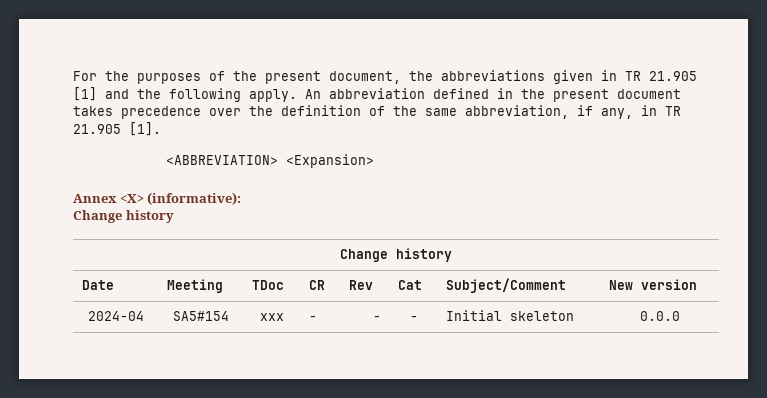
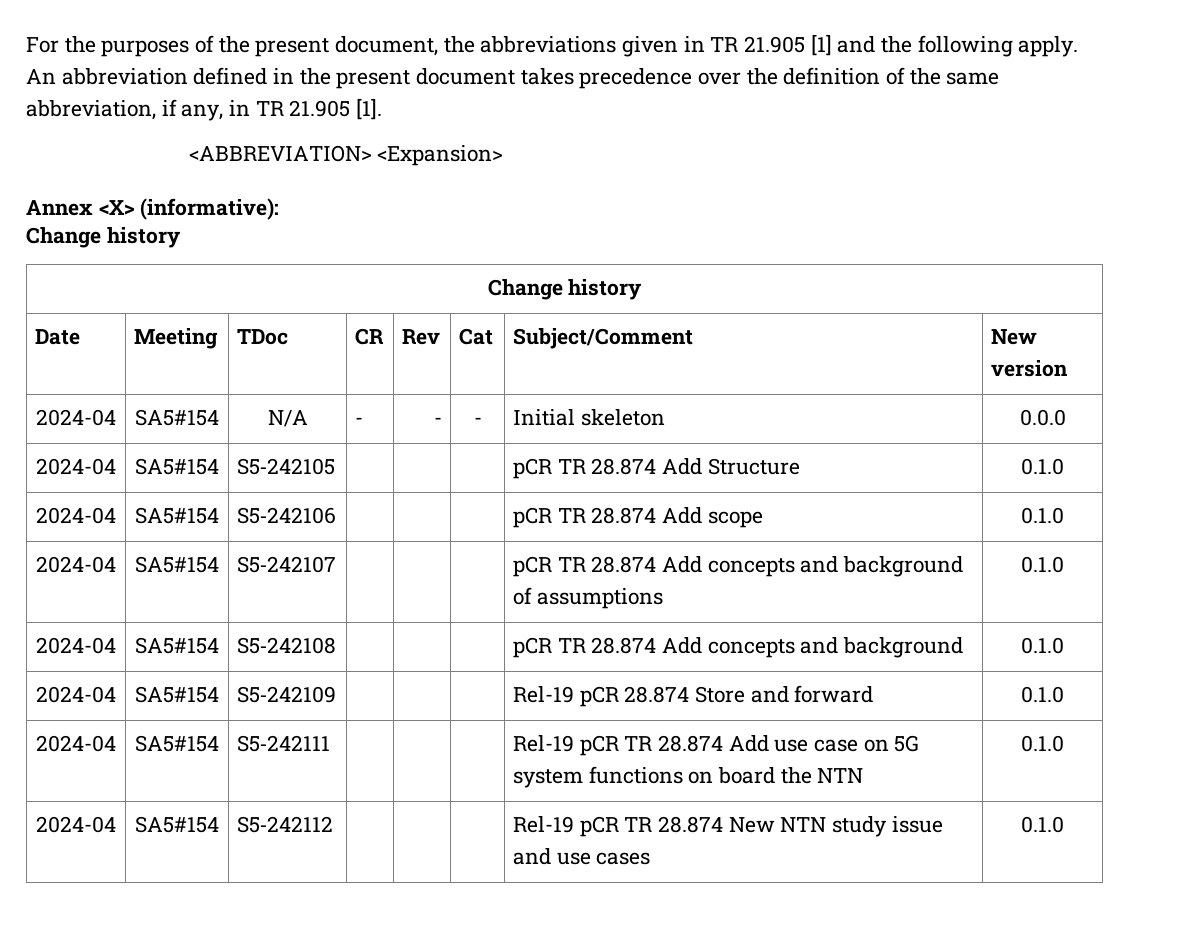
- 2024-04 | SA5#154 | xxx | - | - | - | Initial skeleton | 0.0.0
+ 2024-04 | SA5#154 | N/A | - | - | - | Initial skeleton | 0.0.0
+ 2024-04 | SA5#154 | S5‑242105 | | | | pCR TR 28.874 Add Structure | 0.1.0
+ 2024-04 | SA5#154 | S5‑242106 | | | | pCR TR 28.874 Add scope | 0.1.0
+ 2024-04 | SA5#154 | S5‑242107 | | | | pCR TR 28.874 Add concepts and background of assumptions | 0.1.0
+ 2024-04 | SA5#154 | S5‑242108 | | | | pCR TR 28.874 Add concepts and background | 0.1.0
+ 2024-04 | SA5#154 | S5‑242109 | | | | Rel-19 pCR 28.874 Store and forward | 0.1.0
+ 2024-04 | SA5#154 | S5‑242111 | | | | Rel-19 pCR TR 28.874 Add use case on 5G system functions on board the NTN | 0.1.0
+ 2024-04 | SA5#154 | S5‑242112 | | | | Rel-19 pCR TR 28.874 New NTN study issue and use cases | 0.1.0

